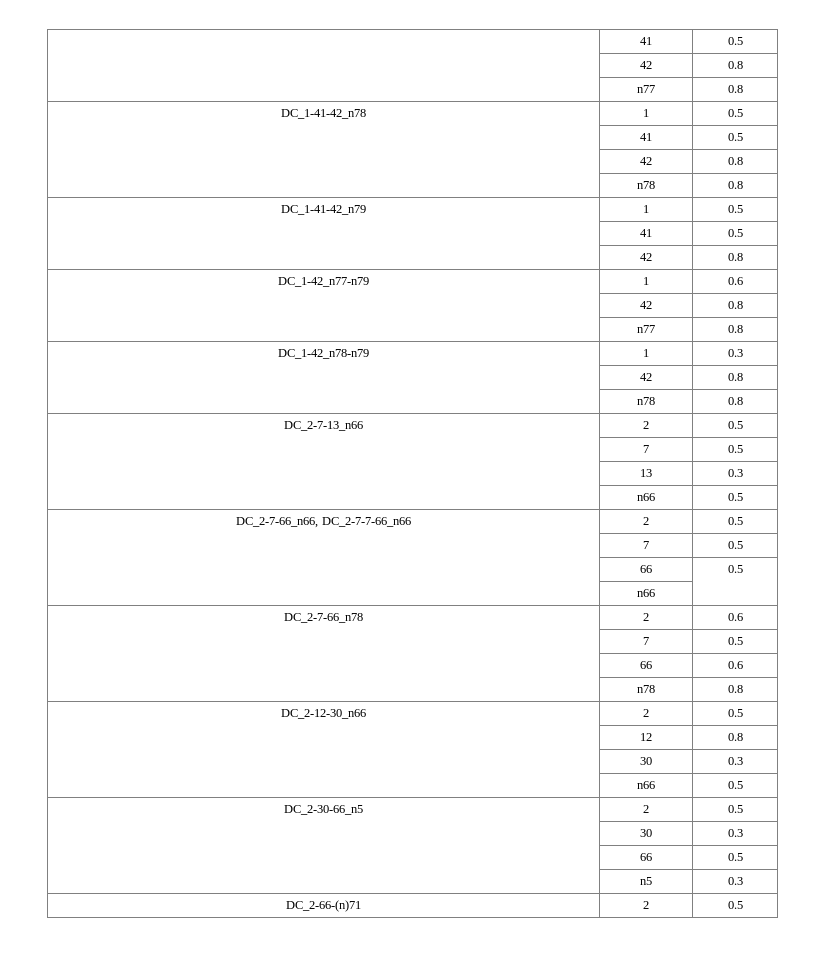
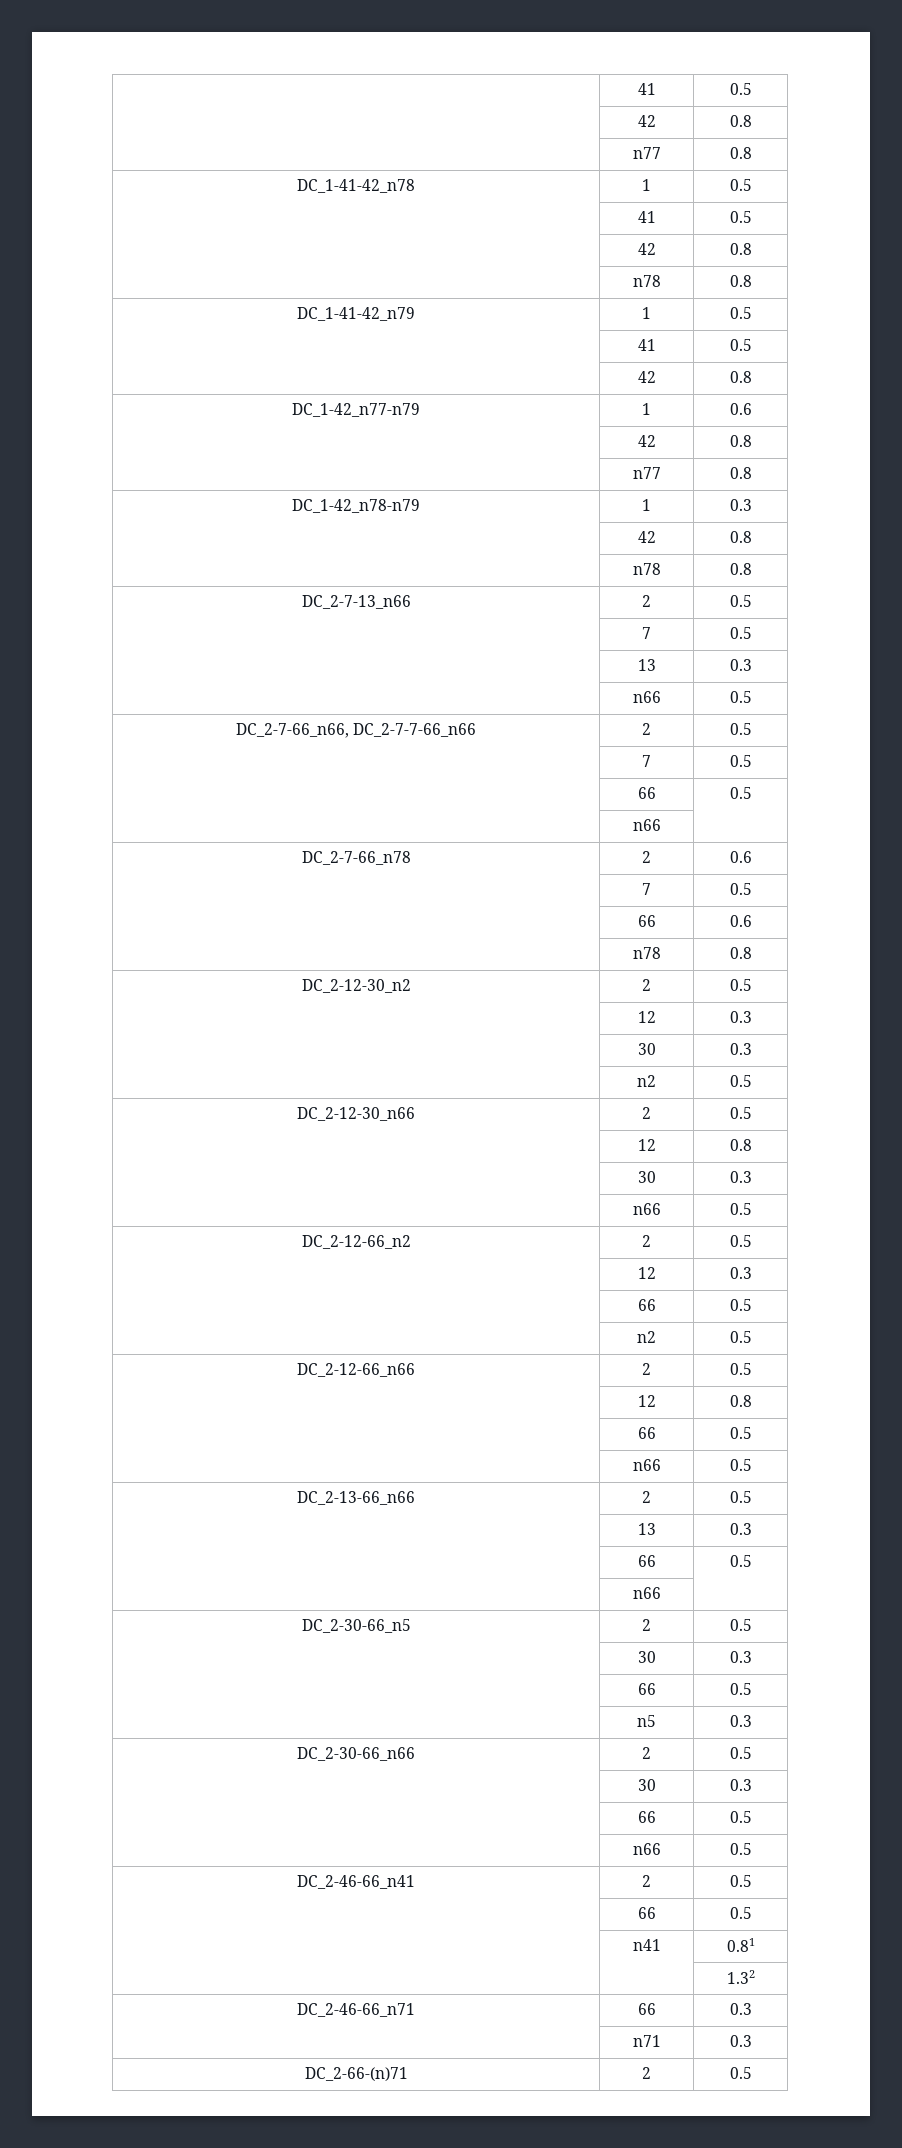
+ DC_2-12-30_n2 | 2 | 0.5
+ | 12 | 0.3
+ | 30 | 0.3
+ | n2 | 0.5
+ DC_2-12-66_n2 | 2 | 0.5
+ | 12 | 0.3
+ | 66 | 0.5
+ | n2 | 0.5
+ DC_2-12-66_n66 | 2 | 0.5
+ | 12 | 0.8
+ | 66 | 0.5
+ | n66 | 0.5
+ DC_2-13-66_n66 | 2 | 0.5
+ | 13 | 0.3
+ | 66 | 0.5
+ | n66 |
+ DC_2-30-66_n66 | 2 | 0.5
+ | 30 | 0.3
+ | 66 | 0.5
+ | n66 | 0.5
+ DC_2-46-66_n41 | 2 | 0.5
+ | 66 | 0.5
+ | n41 | 0.81
+ | | 1.32
+ DC_2-46-66_n71 | 66 | 0.3
+ | n71 | 0.3

